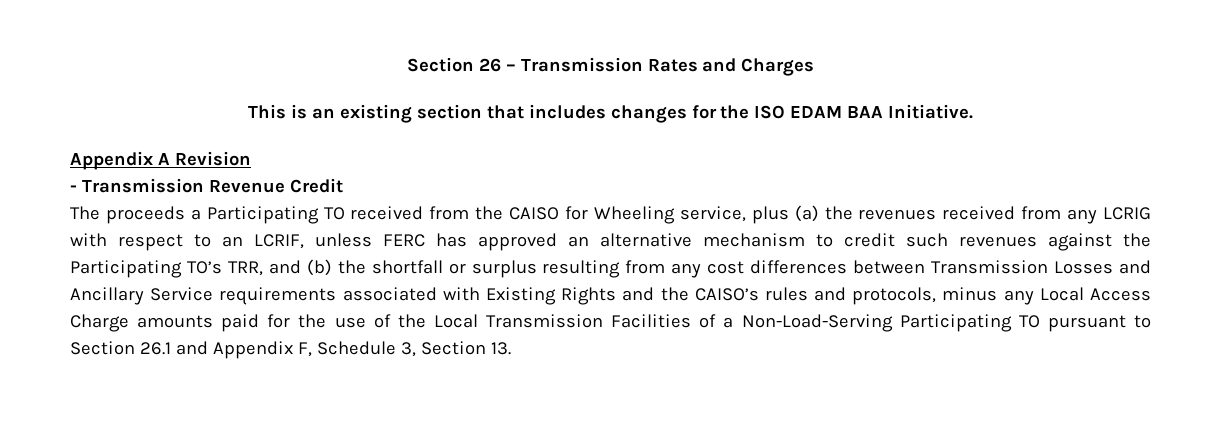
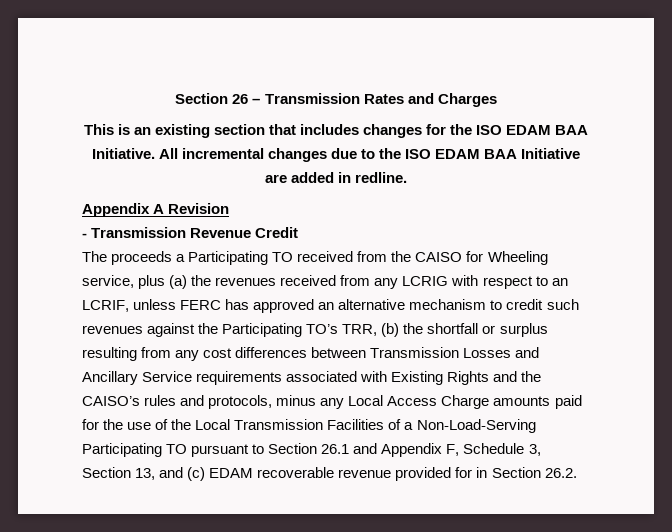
+ All incremental changes due to the ISO EDAM BAA Initiative are added in redline.
- The proceeds a Participating TO received from the CAISO for Wheeling service, plus (a) the revenues received from any LCRIG with respect to an LCRIF, unless FERC has approved an alternative mechanism to credit such revenues against the Participating TO’s TRR, and (b) the shortfall or surplus resulting from any cost differences between Transmission Losses and Ancillary Service requirements associated with Existing Rights and the CAISO’s rules and protocols, minus any Local Access Charge amounts paid for the use of the Local Transmission Facilities of a Non-Load-Serving Participating TO pursuant to Section 26.1 and Appendix F, Schedule 3, Section 13.
+ The proceeds a Participating TO received from the CAISO for Wheeling service, plus (a) the revenues received from any LCRIG with respect to an LCRIF, unless FERC has approved an alternative mechanism to credit such revenues against the Participating TO’s TRR, (b) the shortfall or surplus resulting from any cost differences between Transmission Losses and Ancillary Service requirements associated with Existing Rights and the CAISO’s rules and protocols, minus any Local Access Charge amounts paid for the use of the Local Transmission Facilities of a Non-Load-Serving Participating TO pursuant to Section 26.1 and Appendix F, Schedule 3, Section 13, and (c) EDAM recoverable revenue provided for in Section 26.2.

